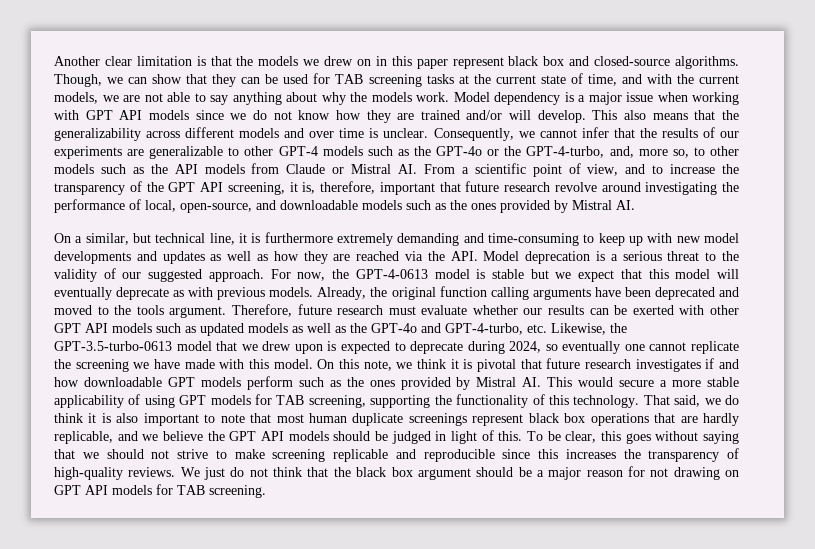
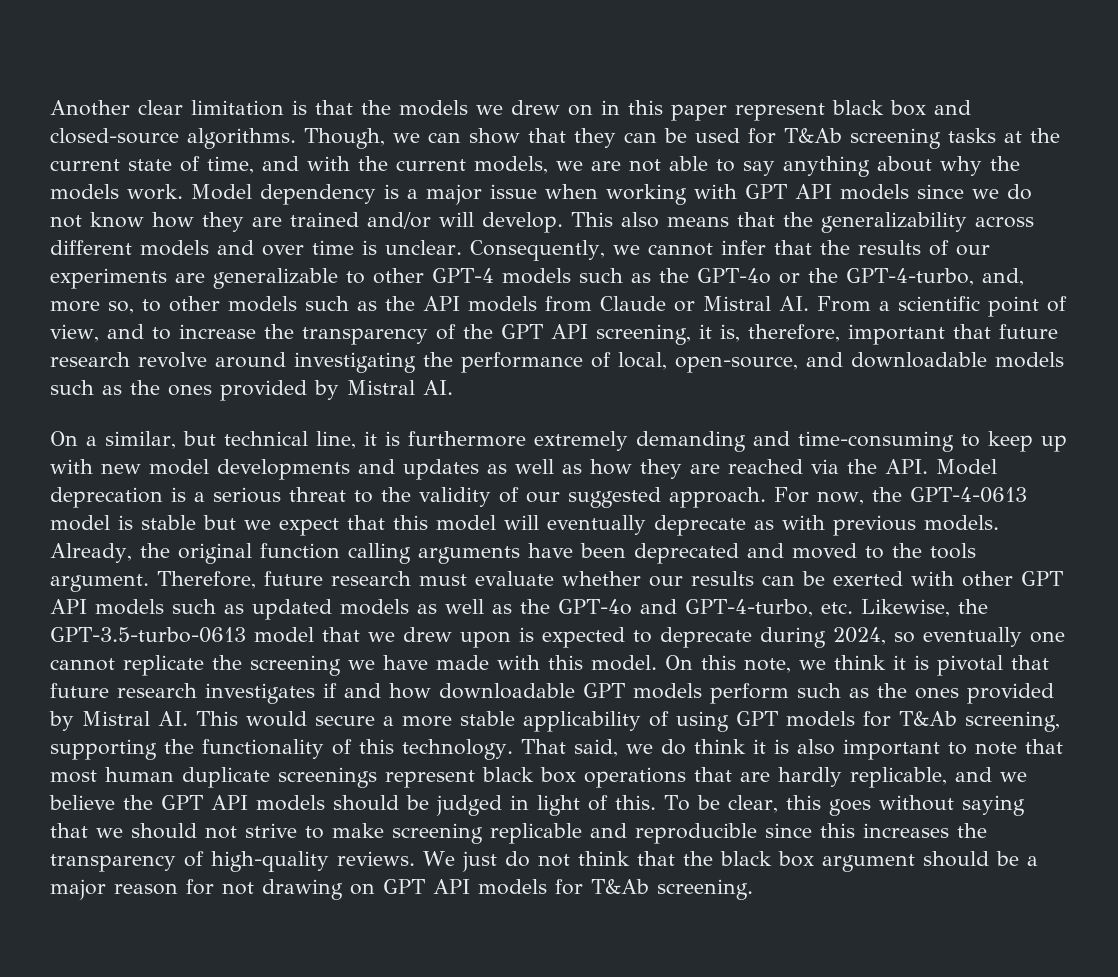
- Though, we can show that they can be used for TAB screening tasks at the current state of time, and with the current models, we are not able to say anything about why the models work.
+ Though, we can show that they can be used for T&Ab screening tasks at the current state of time, and with the current models, we are not able to say anything about why the models work.
- On this note, we think it is pivotal that future research investigates if and how downloadable GPT models perform such as the ones provided by Mistral AI. This would secure a more stable applicability of using GPT models for TAB screening, supporting the functionality of this technology.
+ On this note, we think it is pivotal that future research investigates if and how downloadable GPT models perform such as the ones provided by Mistral AI. This would secure a more stable applicability of using GPT models for T&Ab screening, supporting the functionality of this technology.
- We just do not think that the black box argument should be a major reason for not drawing on GPT API models for TAB screening.
+ We just do not think that the black box argument should be a major reason for not drawing on GPT API models for T&Ab screening.

